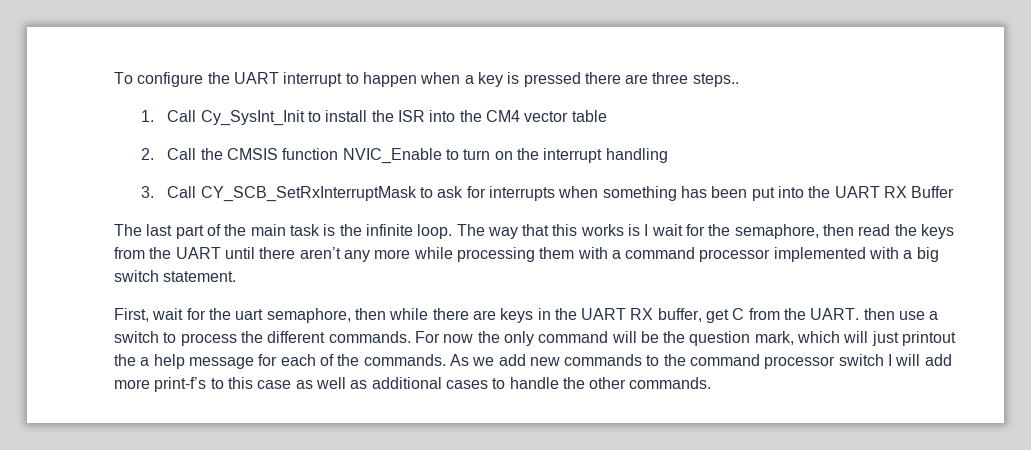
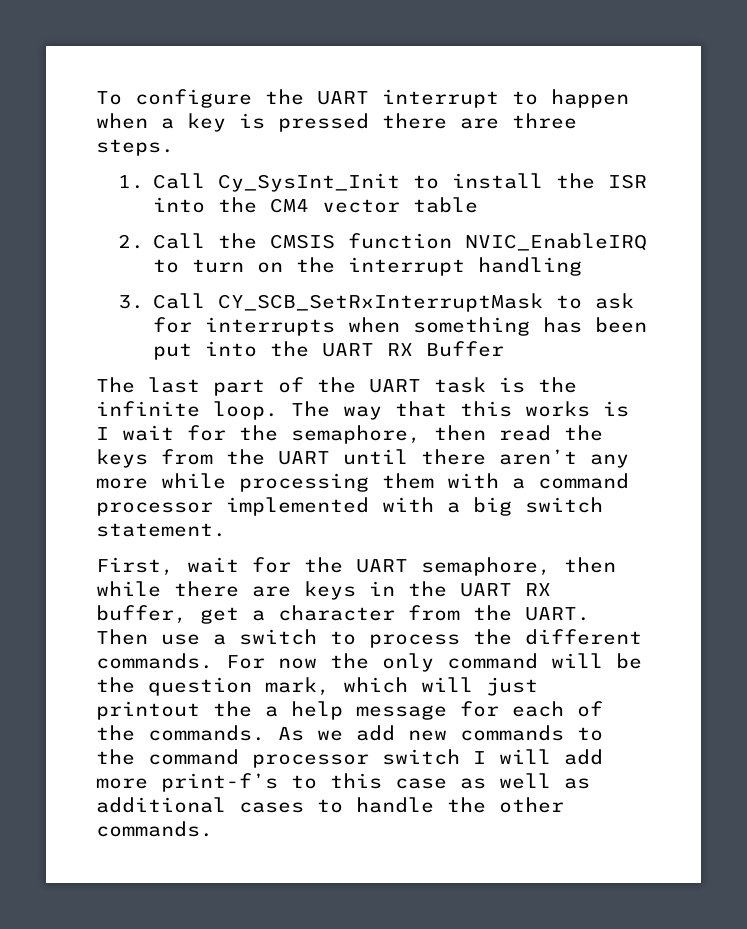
- To configure the UART interrupt to happen when a key is pressed there are three steps..
+ To configure the UART interrupt to happen when a key is pressed there are three steps.
- 2. Call the CMSIS function NVIC_Enable to turn on the interrupt handling
+ 2. Call the CMSIS function NVIC_EnableIRQ to turn on the interrupt handling
- The last part of the main task is the infinite loop.
+ The last part of the UART task is the infinite loop.
- First, wait for the uart semaphore, then while there are keys in the UART RX buffer, get C from the UART. then use a switch to process the different commands.
+ First, wait for the UART semaphore, then while there are keys in the UART RX buffer, get a character from the UART. Then use a switch to process the different commands.

